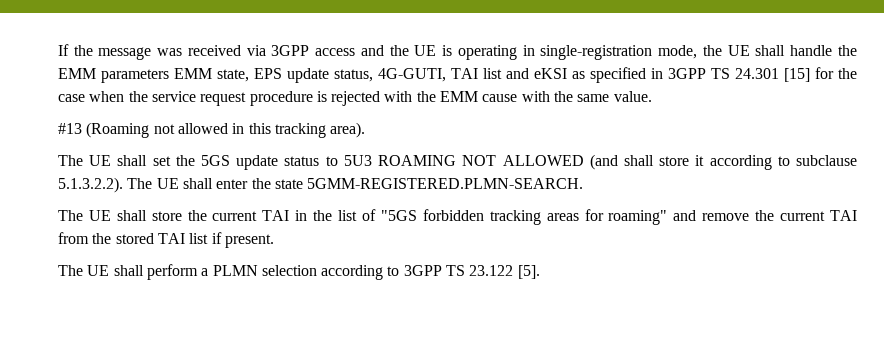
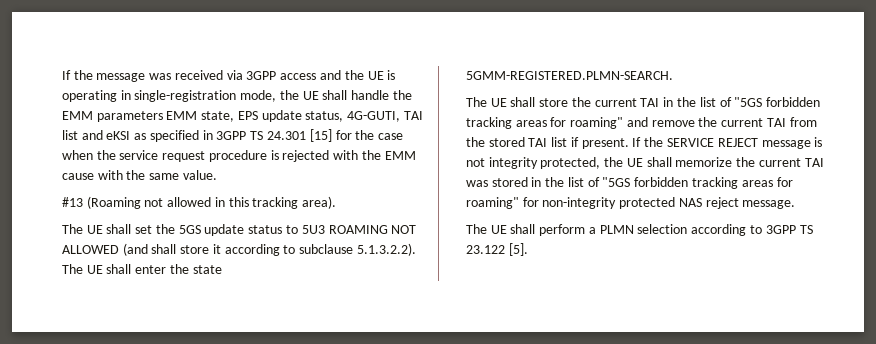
+ If the SERVICE REJECT message is not integrity protected, the UE shall memorize the current TAI was stored in the list of "5GS forbidden tracking areas for roaming" for non-integrity protected NAS reject message.

